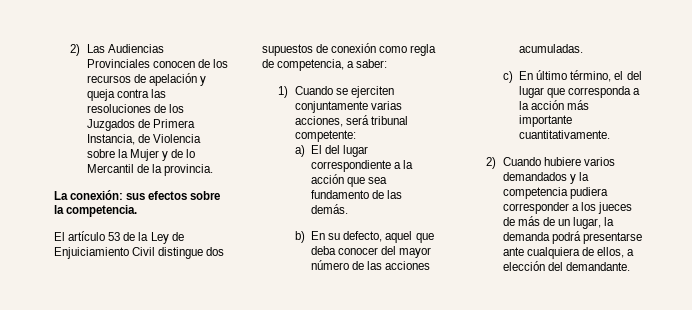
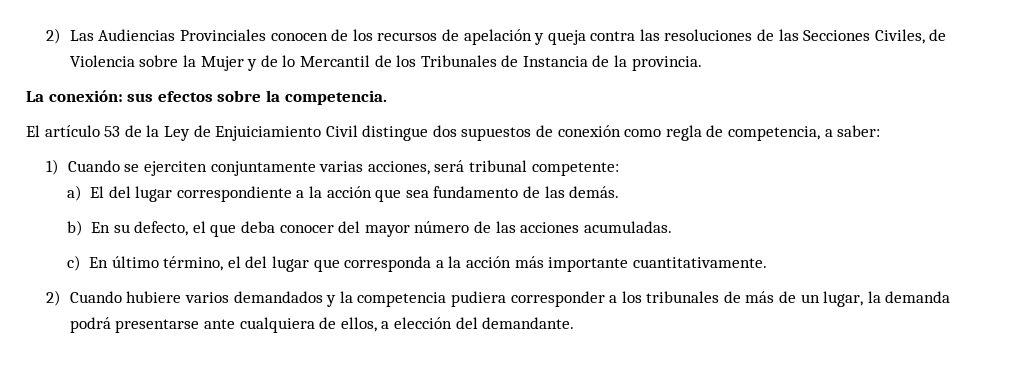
- 2) Las Audiencias Provinciales conocen de los recursos de apelación y queja contra las resoluciones de los Juzgados de Primera Instancia, de Violencia sobre la Mujer y de lo Mercantil de la provincia.
+ 2) Las Audiencias Provinciales conocen de los recursos de apelación y queja contra las resoluciones de las Secciones Civiles, de Violencia sobre la Mujer y de lo Mercantil de los Tribunales de Instancia de la provincia.
- b) En su defecto, aquel que deba conocer del mayor número de las acciones acumuladas.
+ b) En su defecto, el que deba conocer del mayor número de las acciones acumuladas.
- 2) Cuando hubiere varios demandados y la competencia pudiera corresponder a los jueces de más de un lugar, la demanda podrá presentarse ante cualquiera de ellos, a elección del demandante.
+ 2) Cuando hubiere varios demandados y la competencia pudiera corresponder a los tribunales de más de un lugar, la demanda podrá presentarse ante cualquiera de ellos, a elección del demandante.

